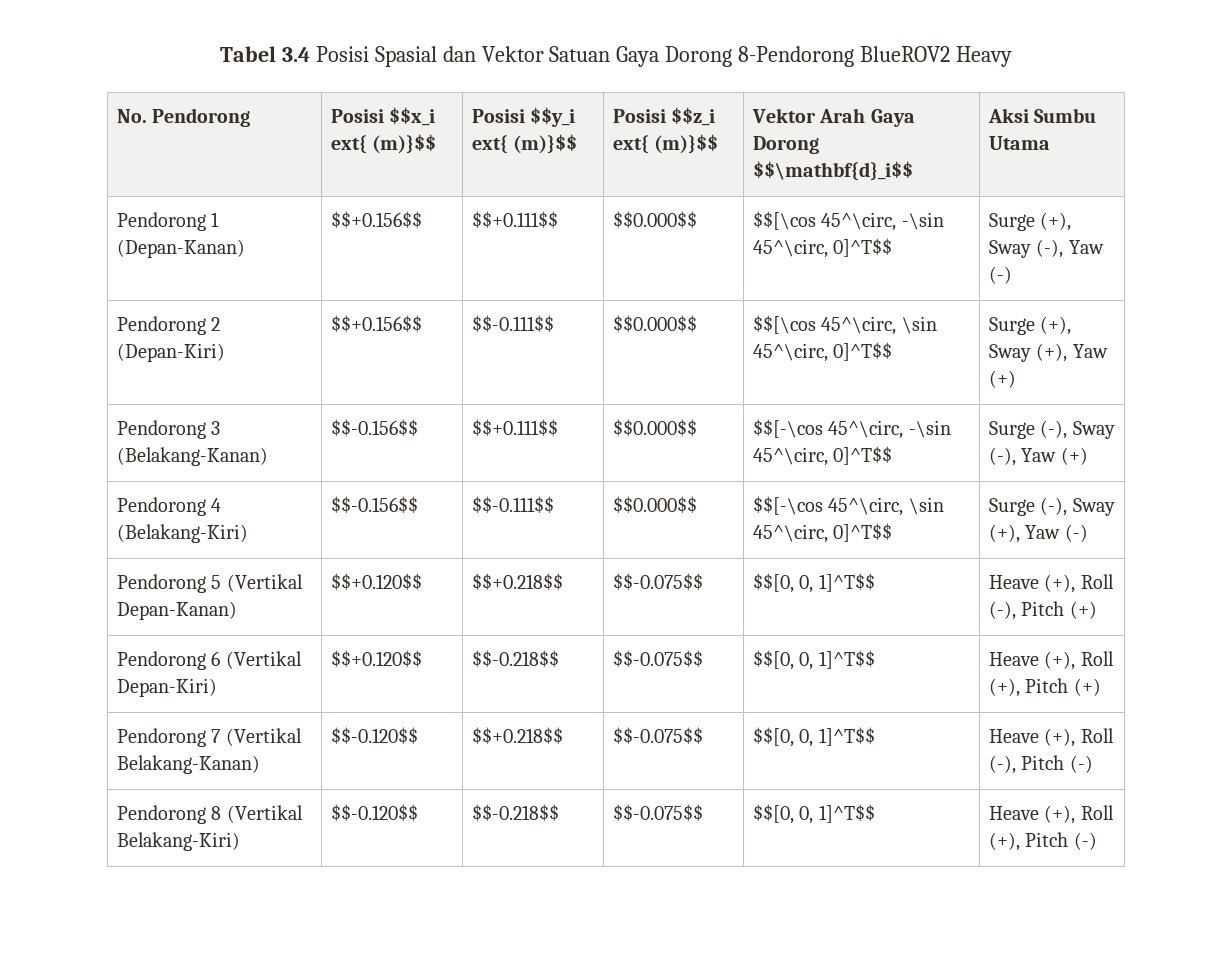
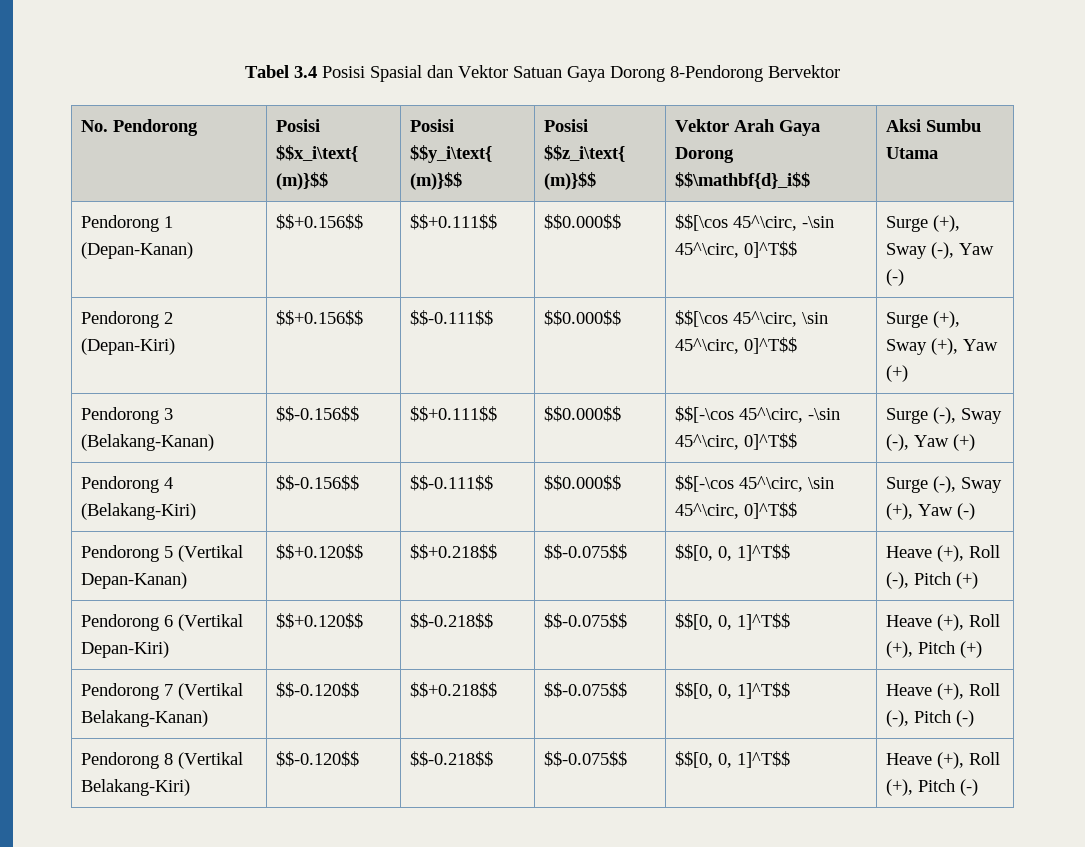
- Tabel 3.4 Posisi Spasial dan Vektor Satuan Gaya Dorong 8-Pendorong BlueROV2 Heavy
+ Tabel 3.4 Posisi Spasial dan Vektor Satuan Gaya Dorong 8-Pendorong Bervektor
- No. Pendorong | Posisi $$x_i ext{ (m)}$$ | Posisi $$y_i ext{ (m)}$$ | Posisi $$z_i ext{ (m)}$$ | Vektor Arah Gaya Dorong $$\mathbf{d}_i$$ | Aksi Sumbu Utama
+ No. Pendorong | Posisi $$x_i\text{ (m)}$$ | Posisi $$y_i\text{ (m)}$$ | Posisi $$z_i\text{ (m)}$$ | Vektor Arah Gaya Dorong $$\mathbf{d}_i$$ | Aksi Sumbu Utama

